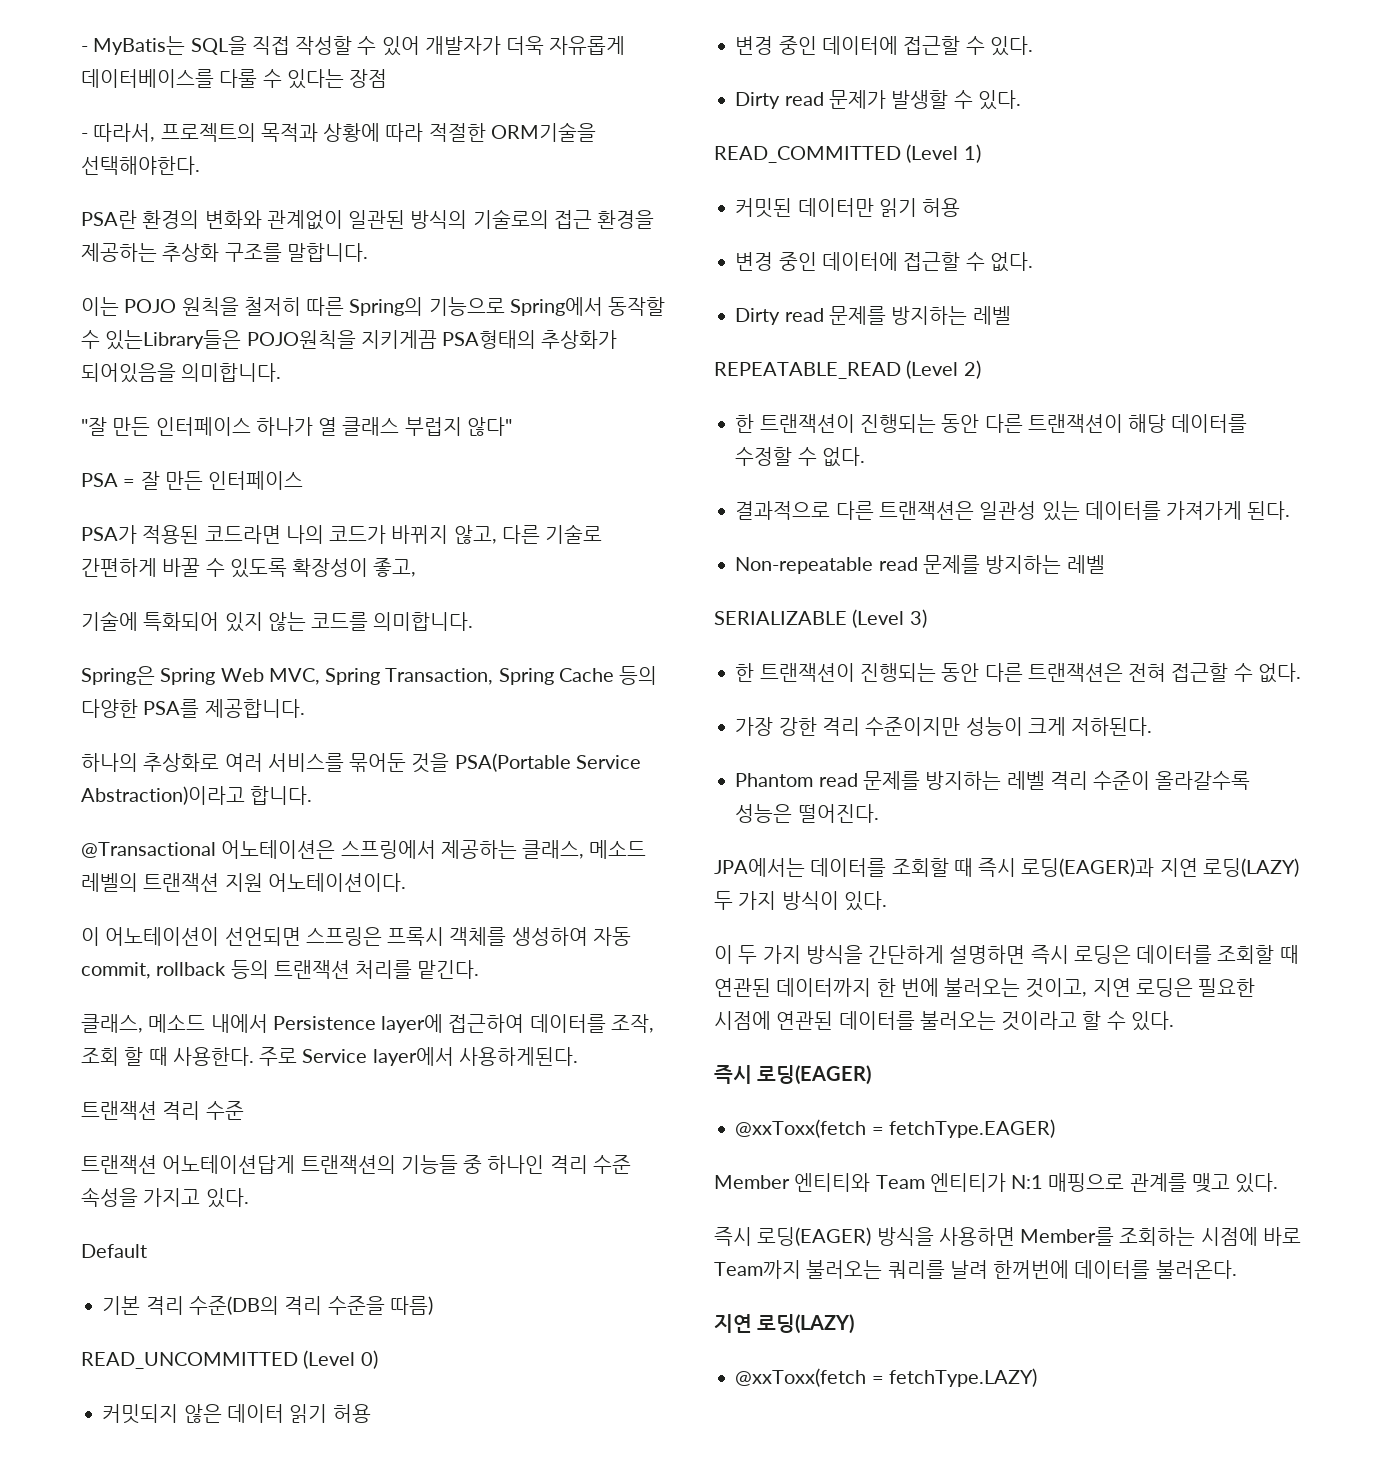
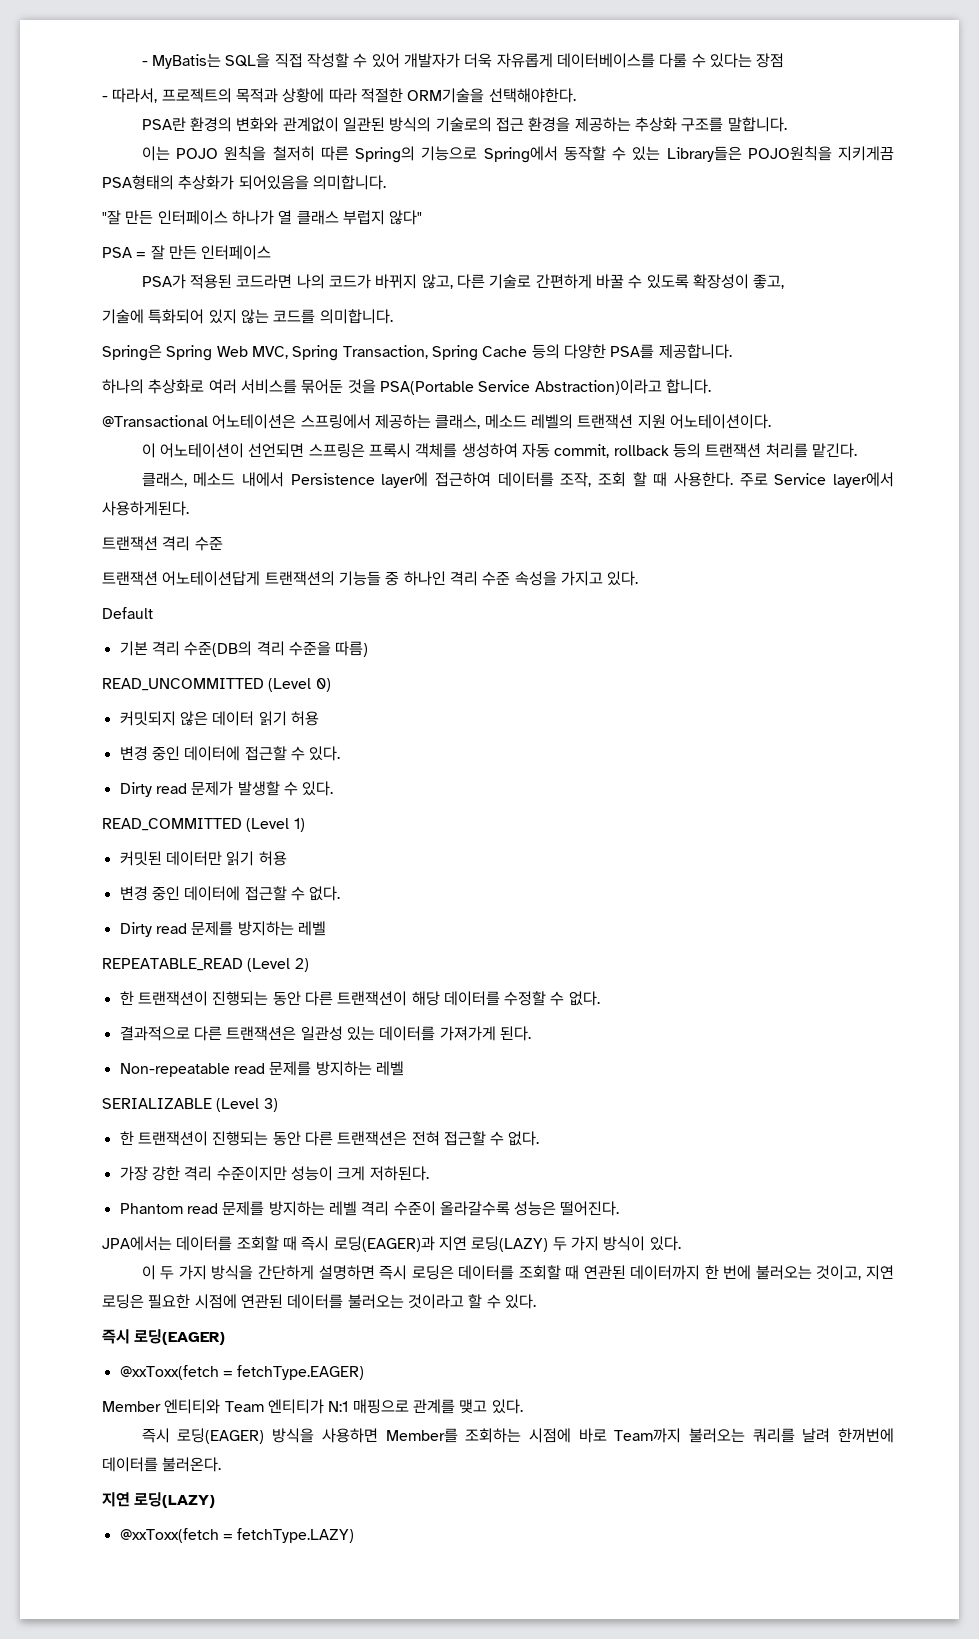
- 이는 POJO 원칙을 철저히 따른 Spring의 기능으로 Spring에서 동작할 수 있는Library들은 POJO원칙을 지키게끔 PSA형태의 추상화가 되어있음을 의미합니다.
+ 이는 POJO 원칙을 철저히 따른 Spring의 기능으로 Spring에서 동작할 수 있는 Library들은 POJO원칙을 지키게끔 PSA형태의 추상화가 되어있음을 의미합니다.

